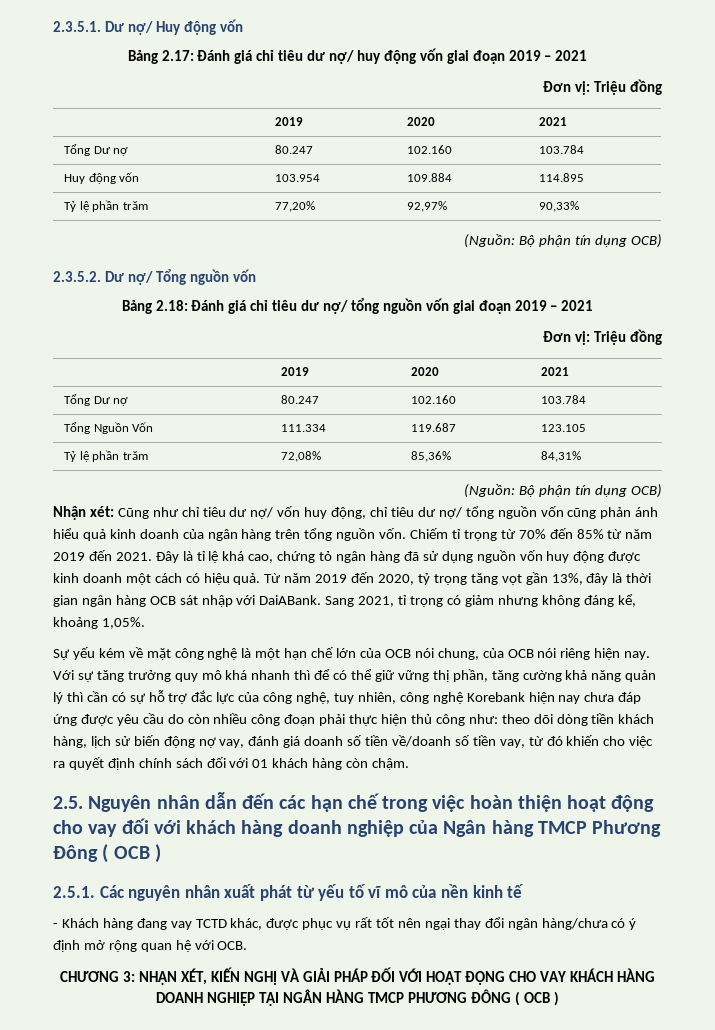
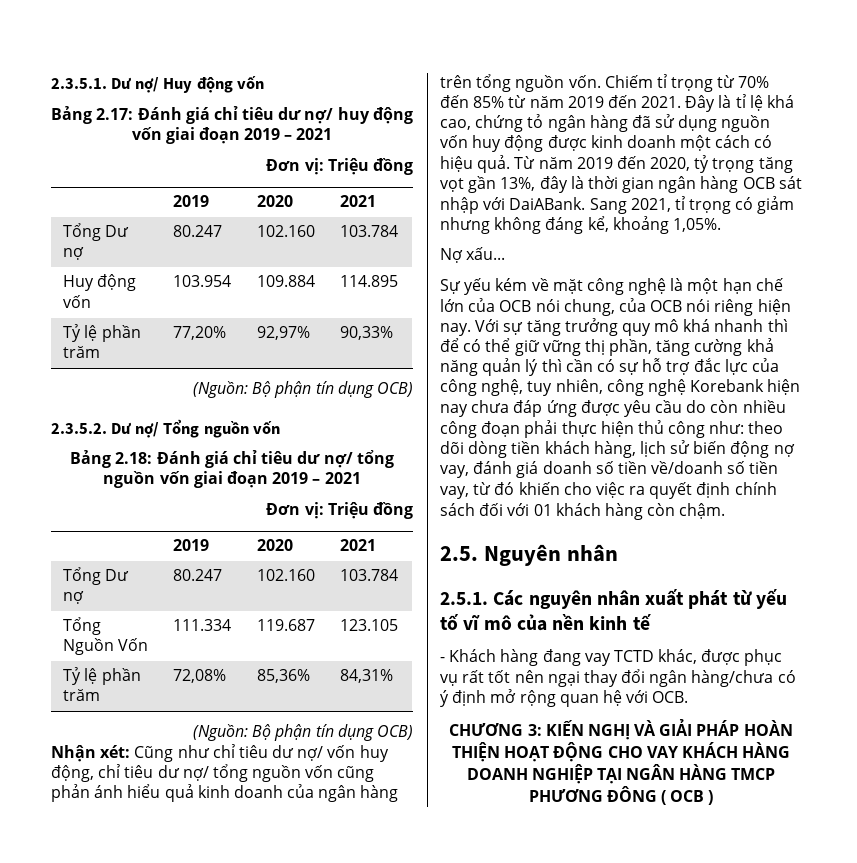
+ Nợ xấu...
- 2.5. Nguyên nhân dẫn đến các hạn chế trong việc hoàn thiện hoạt động cho vay đối với khách hàng doanh nghiệp của Ngân hàng TMCP Phương Đông ( OCB )
+ 2.5. Nguyên nhân
- CHƯƠNG 3: NHẬN XÉT, KIẾN NGHỊ VÀ GIẢI PHÁP ĐỐI VỚI HOẠT ĐỘNG CHO VAY KHÁCH HÀNG DOANH NGHIỆP TẠI NGÂN HÀNG TMCP PHƯƠNG ĐÔNG ( OCB )
+ CHƯƠNG 3: KIẾN NGHỊ VÀ GIẢI PHÁP HOÀN THIỆN HOẠT ĐỘNG CHO VAY KHÁCH HÀNG DOANH NGHIỆP TẠI NGÂN HÀNG TMCP PHƯƠNG ĐÔNG ( OCB )

